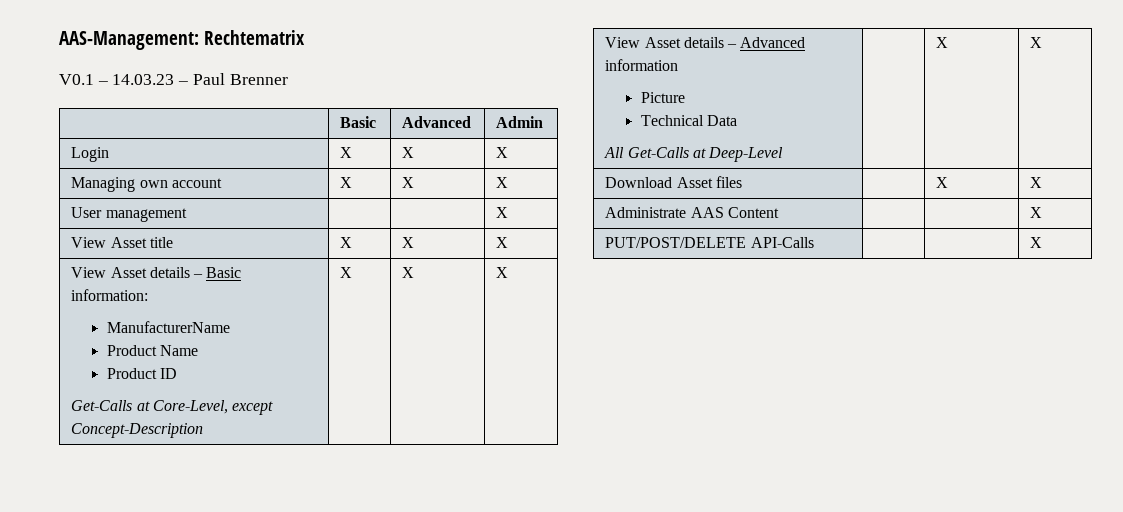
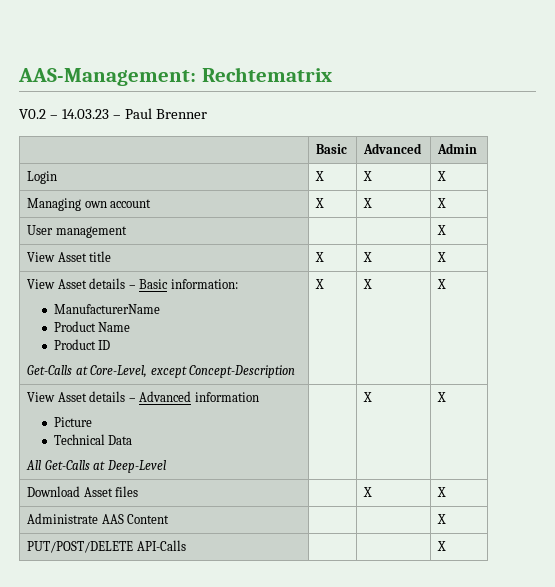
- V0.1 – 14.03.23 – Paul Brenner
+ V0.2 – 14.03.23 – Paul Brenner

